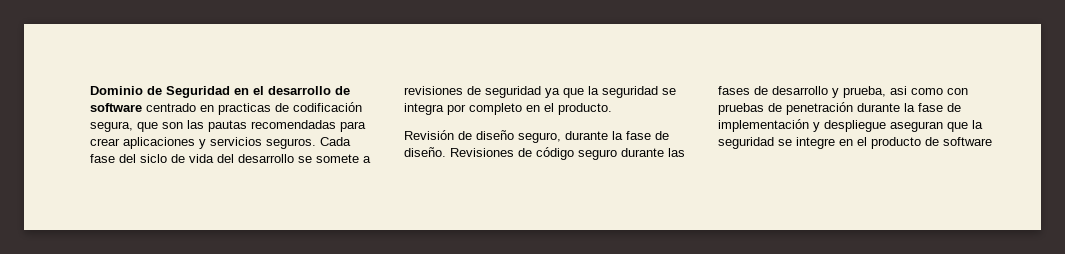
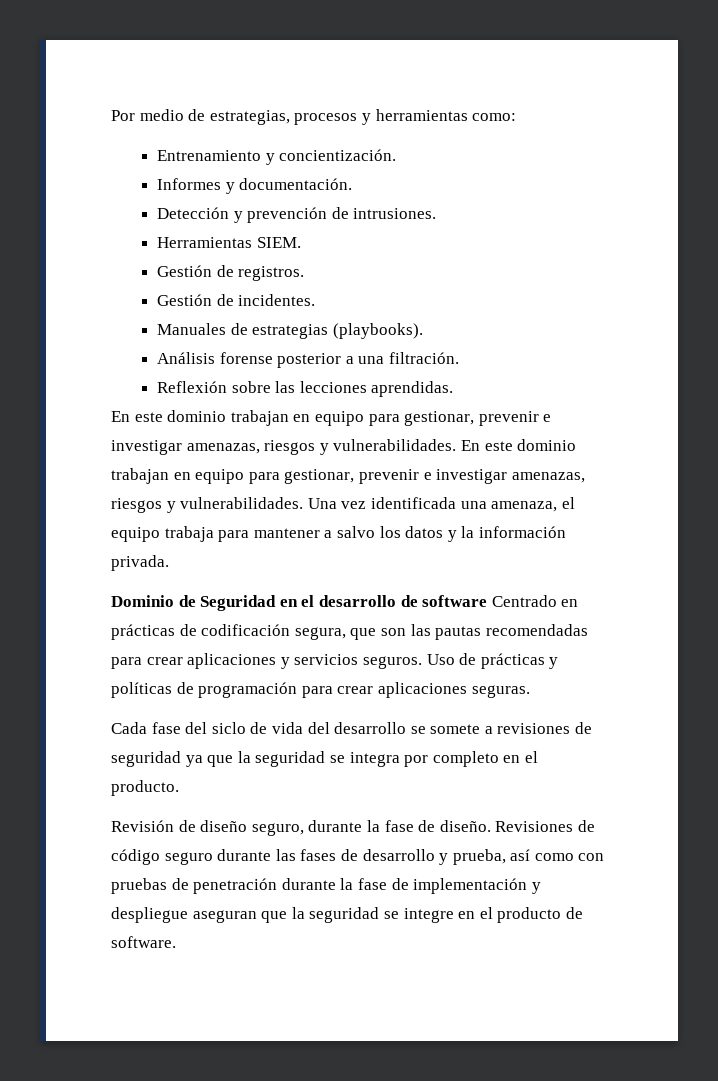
+ Por medio de estrategias, procesos y herramientas como:
+ Entrenamiento y concientización.
+ Informes y documentación.
+ Detección y prevención de intrusiones.
+ Herramientas SIEM.
+ Gestión de registros.
+ Gestión de incidentes.
+ Manuales de estrategias (playbooks).
+ Análisis forense posterior a una filtración.
+ Reflexión sobre las lecciones aprendidas.
+ En este dominio trabajan en equipo para gestionar, prevenir e investigar amenazas, riesgos y vulnerabilidades. En este dominio trabajan en equipo para gestionar, prevenir e investigar amenazas, riesgos y vulnerabilidades. Una vez identificada una amenaza, el equipo trabaja para mantener a salvo los datos y la información privada.
- Dominio de Seguridad en el desarrollo de software centrado en practicas de codificación segura, que son las pautas recomendadas para crear aplicaciones y servicios seguros. Cada fase del siclo de vida del desarrollo se somete a revisiones de seguridad ya que la seguridad se integra por completo en el producto.
+ Dominio de Seguridad en el desarrollo de software Centrado en prácticas de codificación segura, que son las pautas recomendadas para crear aplicaciones y servicios seguros. Uso de prácticas y políticas de programación para crear aplicaciones seguras.
+ Cada fase del siclo de vida del desarrollo se somete a revisiones de seguridad ya que la seguridad se integra por completo en el producto.
- Revisiones de código seguro durante las fases de desarrollo y prueba, asi como con pruebas de penetración durante la fase de implementación y despliegue aseguran que la seguridad se integre en el producto de software
+ Revisiones de código seguro durante las fases de desarrollo y prueba, así como con pruebas de penetración durante la fase de implementación y despliegue aseguran que la seguridad se integre en el producto de software.

